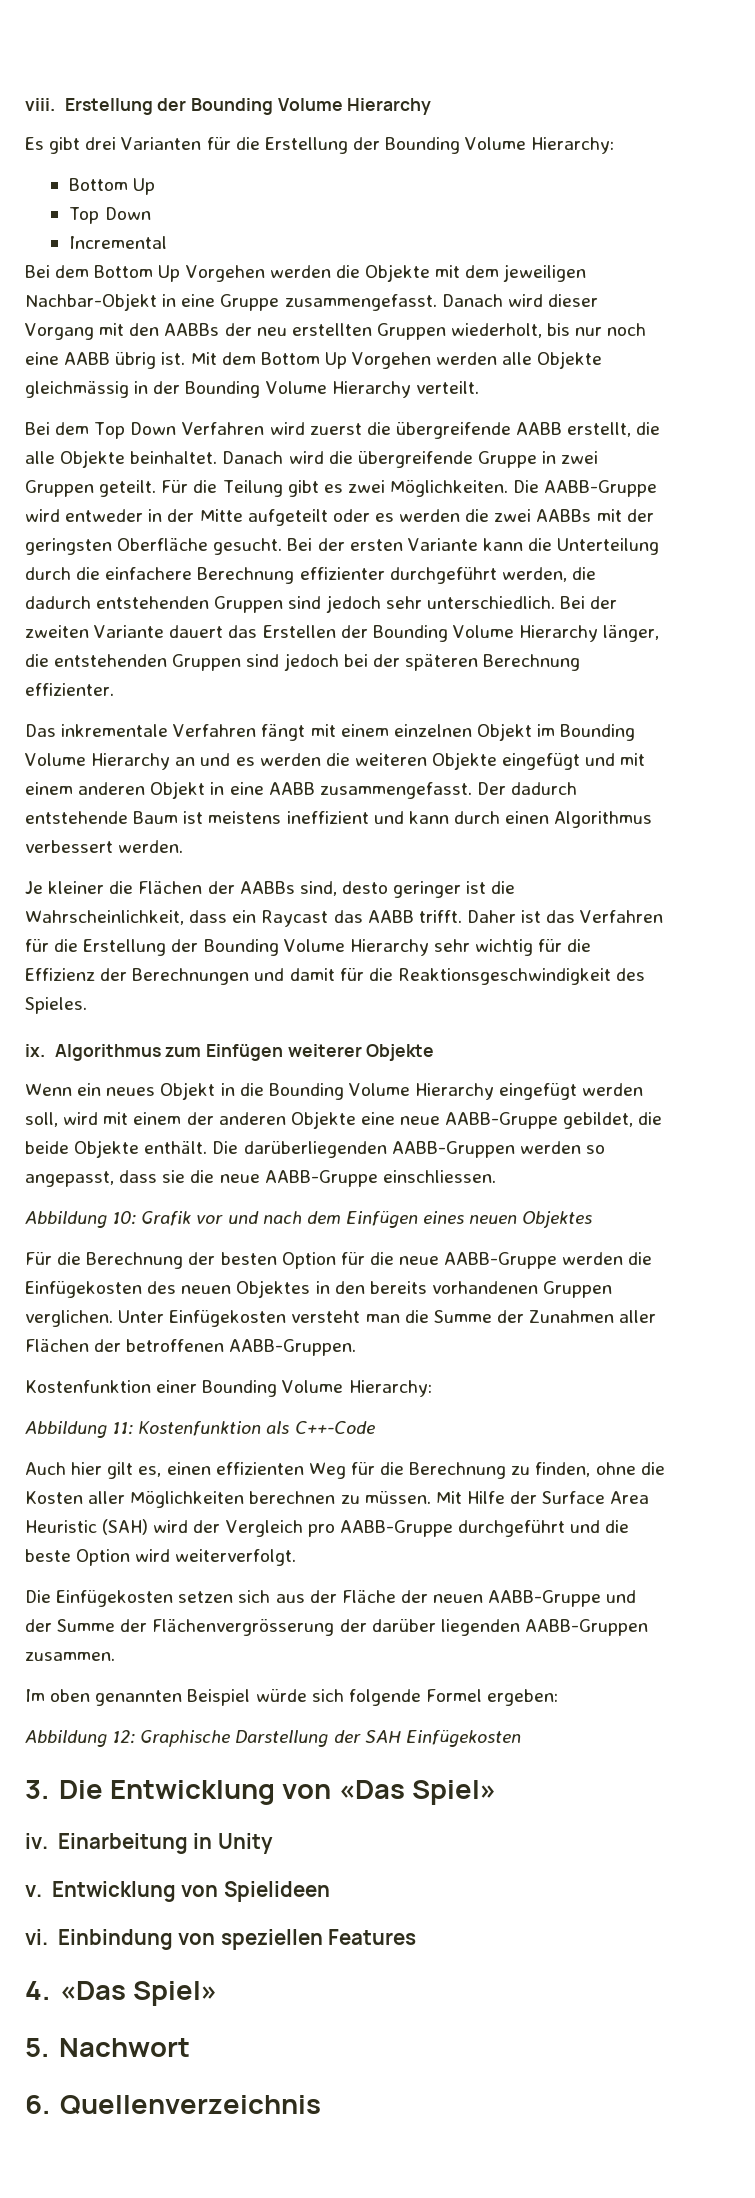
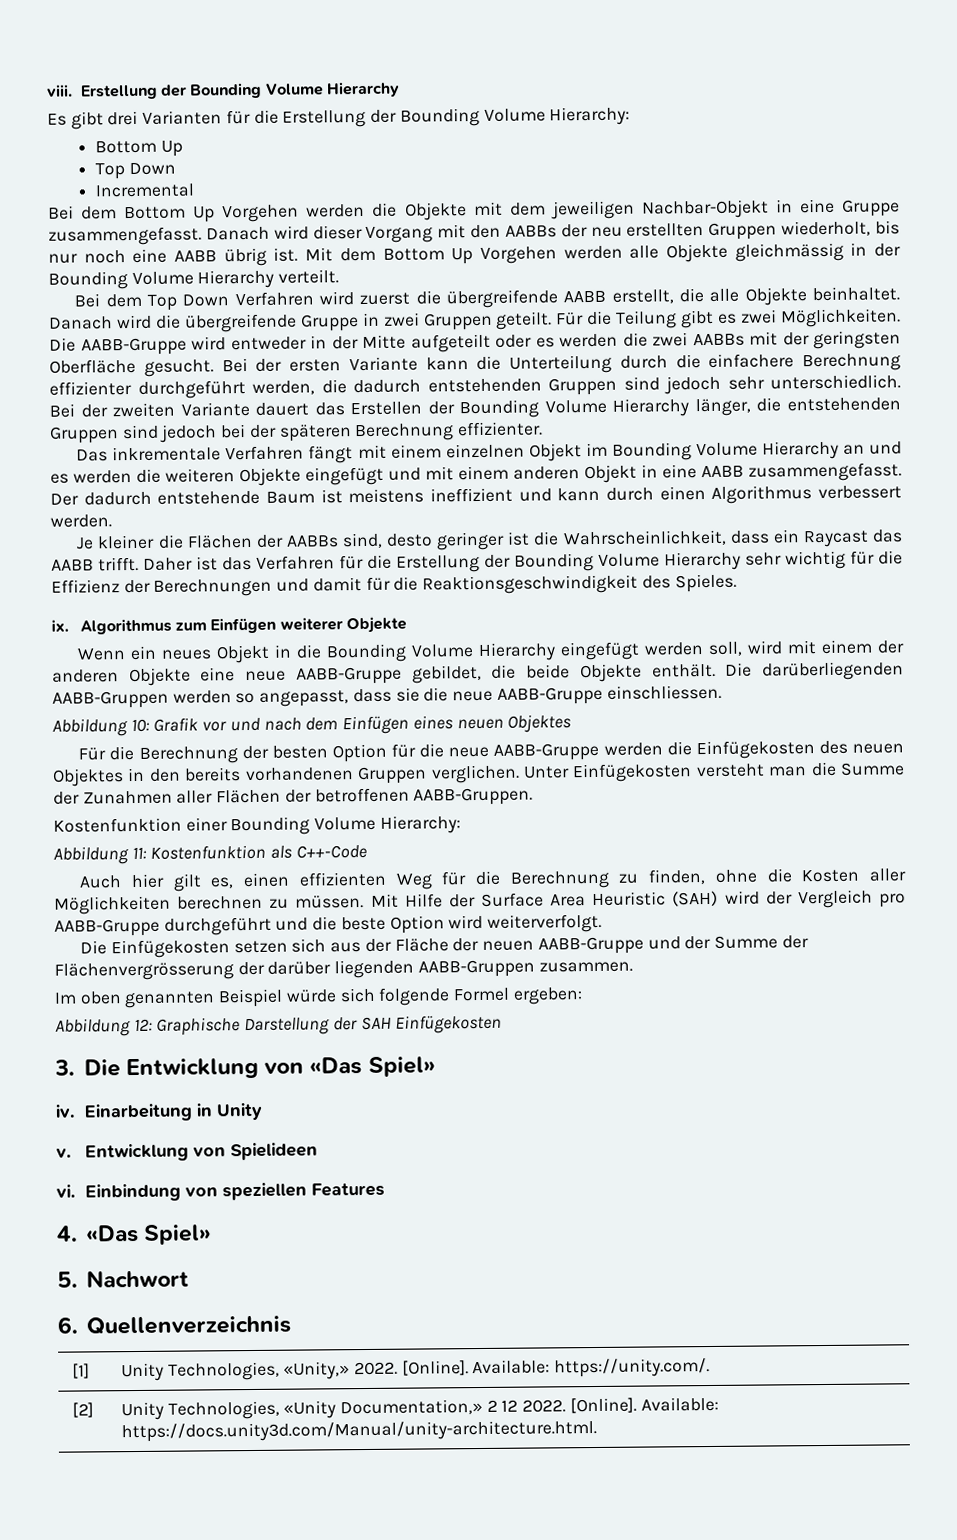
+ [1] | Unity Technologies, «Unity,» 2022. [Online]. Available: https://unity.com/.
+ [2] | Unity Technologies, «Unity Documentation,» 2 12 2022. [Online]. Available: https://docs.unity3d.com/Manual/unity-architecture.html.

